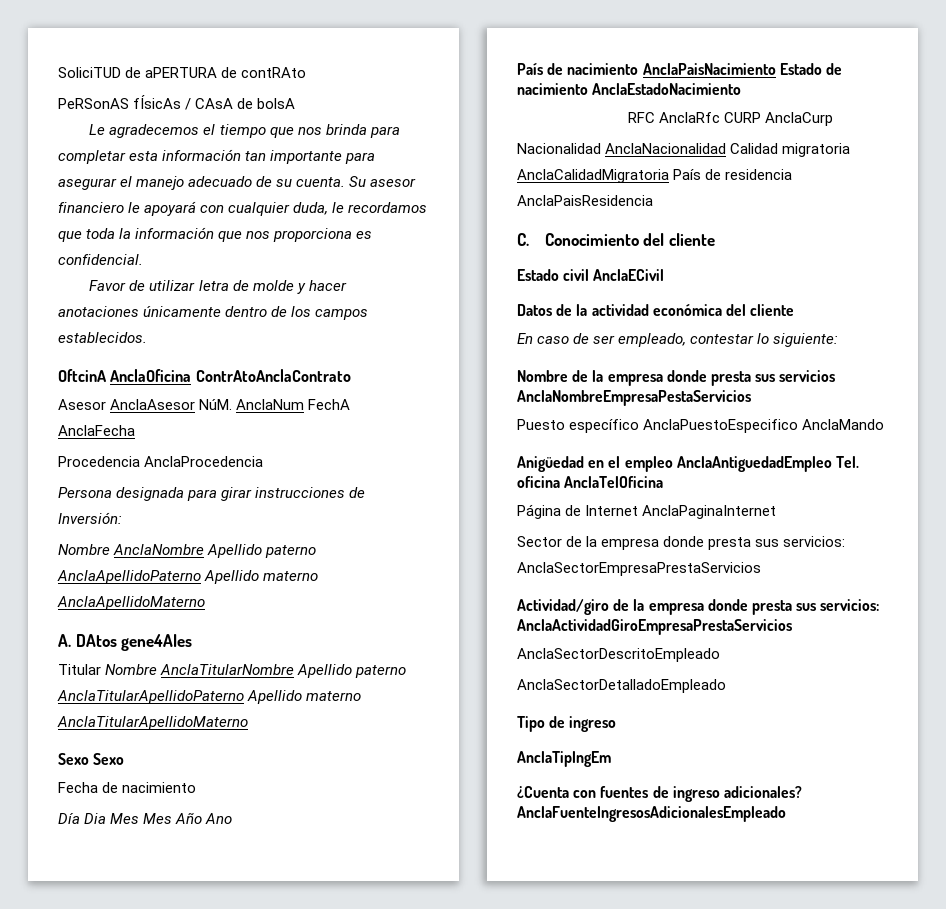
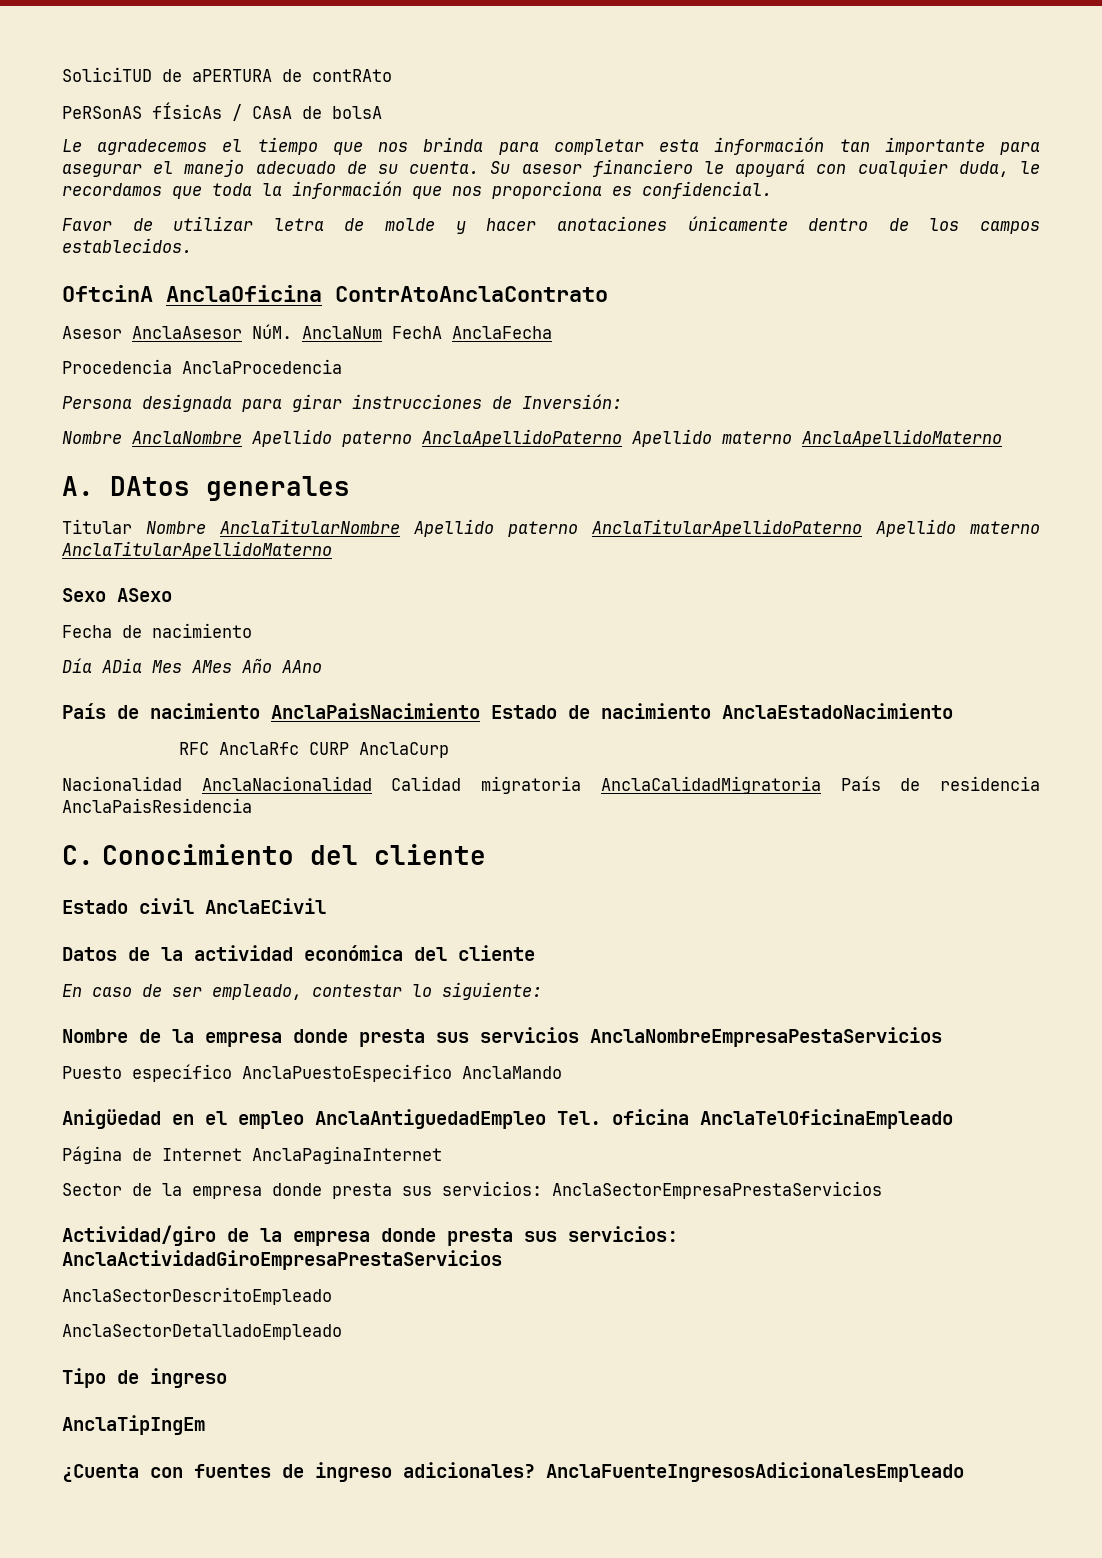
- A. DAtos gene4Ales
+ A. DAtos generales
- Sexo Sexo
+ Sexo ASexo
- Día Dia Mes Mes Año Ano
+ Día ADia Mes AMes Año AAno
- Anigüedad en el empleo AnclaAntiguedadEmpleo Tel. oficina AnclaTelOficina
+ Anigüedad en el empleo AnclaAntiguedadEmpleo Tel. oficina AnclaTelOficinaEmpleado

